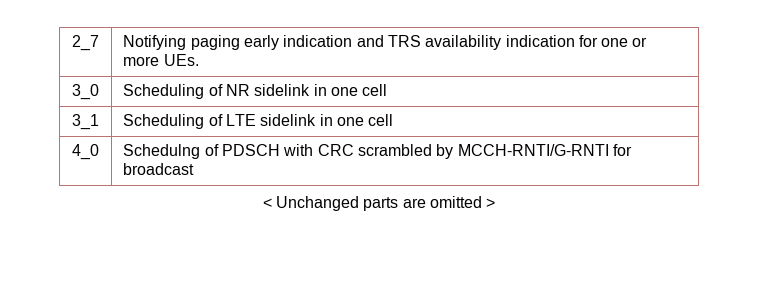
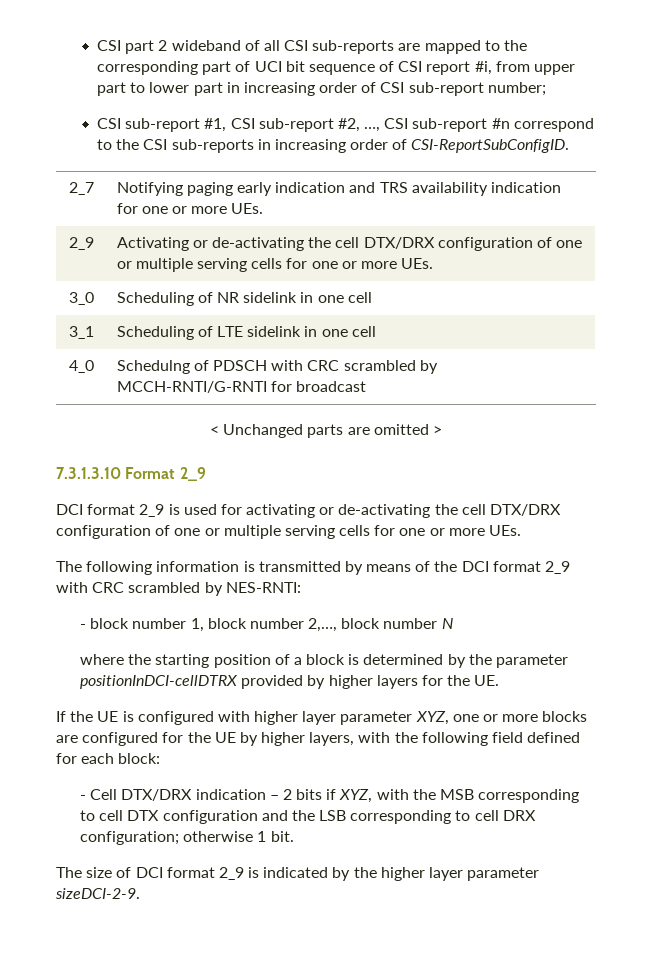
+ CSI part 2 wideband of all CSI sub-reports are mapped to the corresponding part of UCI bit sequence of CSI report #i, from upper part to lower part in increasing order of CSI sub-report number;
+ CSI sub-report #1, CSI sub-report #2, …, CSI sub-report #n correspond to the CSI sub-reports in increasing order of CSI-ReportSubConfigID.
+ 2_9 | Activating or de-activating the cell DTX/DRX configuration of one or multiple serving cells for one or more UEs.
+ 7.3.1.3.10 Format 2_9
+ DCI format 2_9 is used for activating or de-activating the cell DTX/DRX configuration of one or multiple serving cells for one or more UEs.
+ The following information is transmitted by means of the DCI format 2_9 with CRC scrambled by NES-RNTI:
+ - block number 1, block number 2,…, block number N
+ where the starting position of a block is determined by the parameter positionInDCI-cellDTRX provided by higher layers for the UE.
+ If the UE is configured with higher layer parameter XYZ, one or more blocks are configured for the UE by higher layers, with the following field defined for each block:
+ - Cell DTX/DRX indication – 2 bits if XYZ, with the MSB corresponding to cell DTX configuration and the LSB corresponding to cell DRX configuration; otherwise 1 bit.
+ The size of DCI format 2_9 is indicated by the higher layer parameter sizeDCI-2-9.

